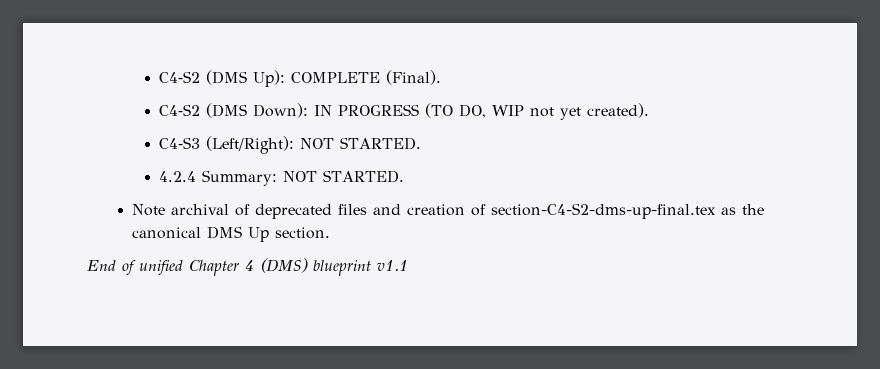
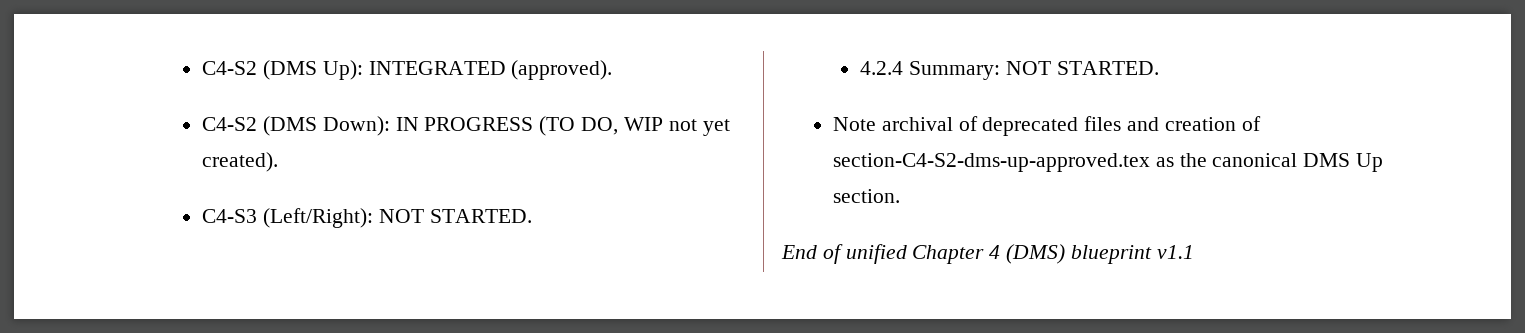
- C4‑S2 (DMS Up): COMPLETE (Final).
+ C4‑S2 (DMS Up): INTEGRATED (approved).
- Note archival of deprecated files and creation of section-C4-S2-dms-up-final.tex as the canonical DMS Up section.
+ Note archival of deprecated files and creation of section-C4-S2-dms-up-approved.tex as the canonical DMS Up section.

